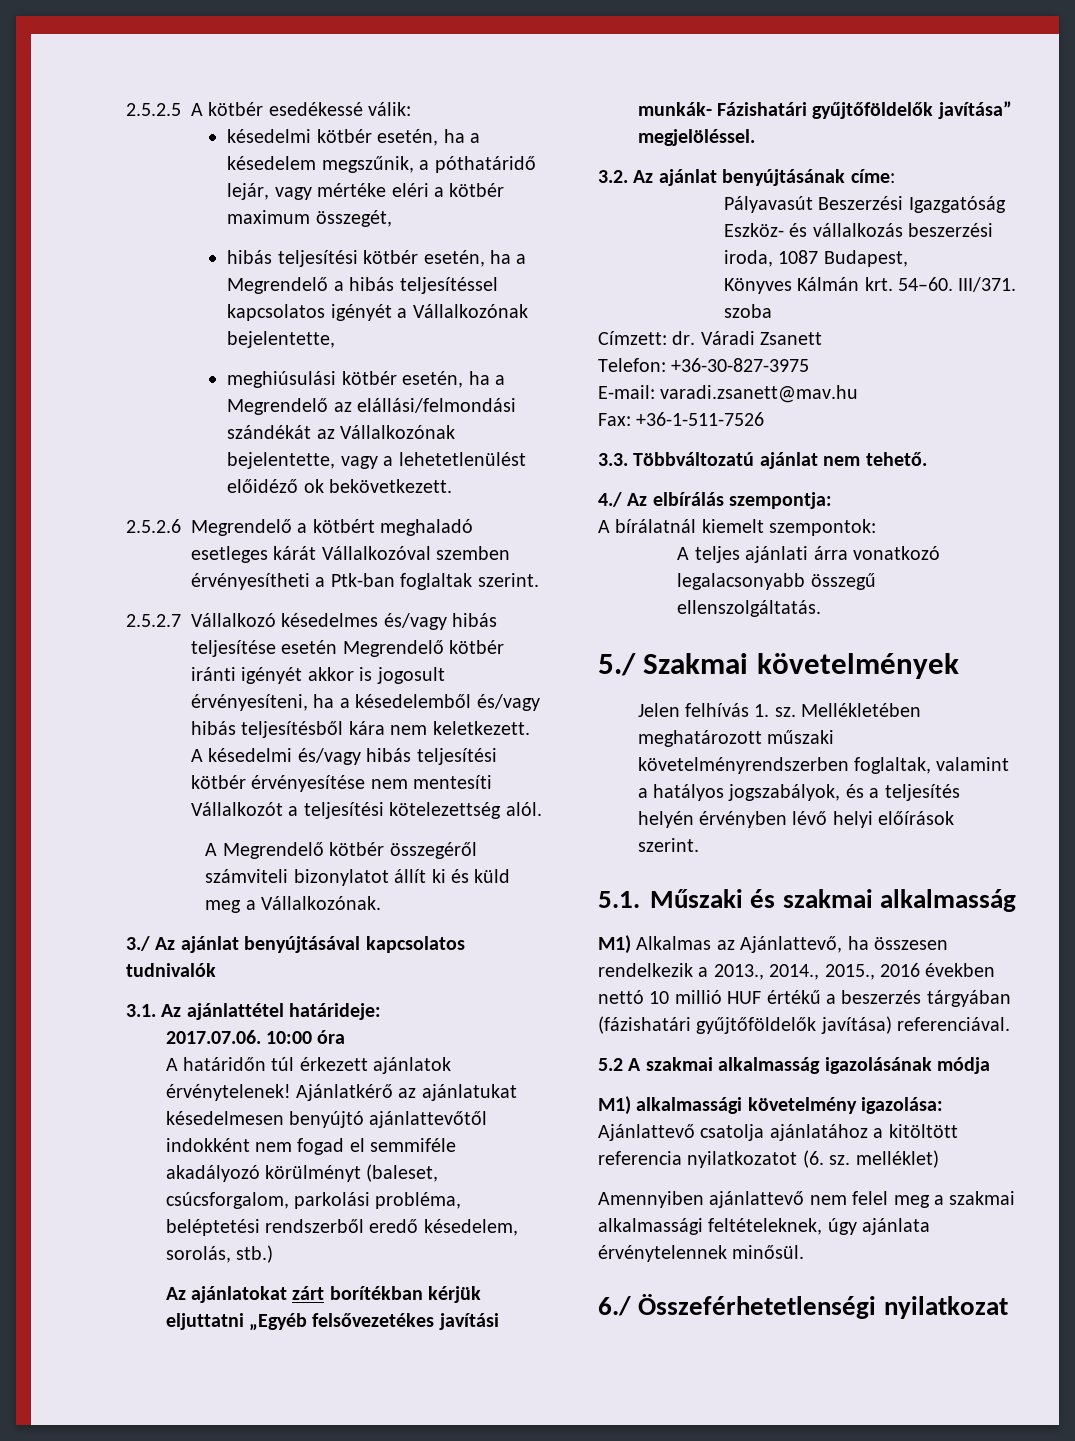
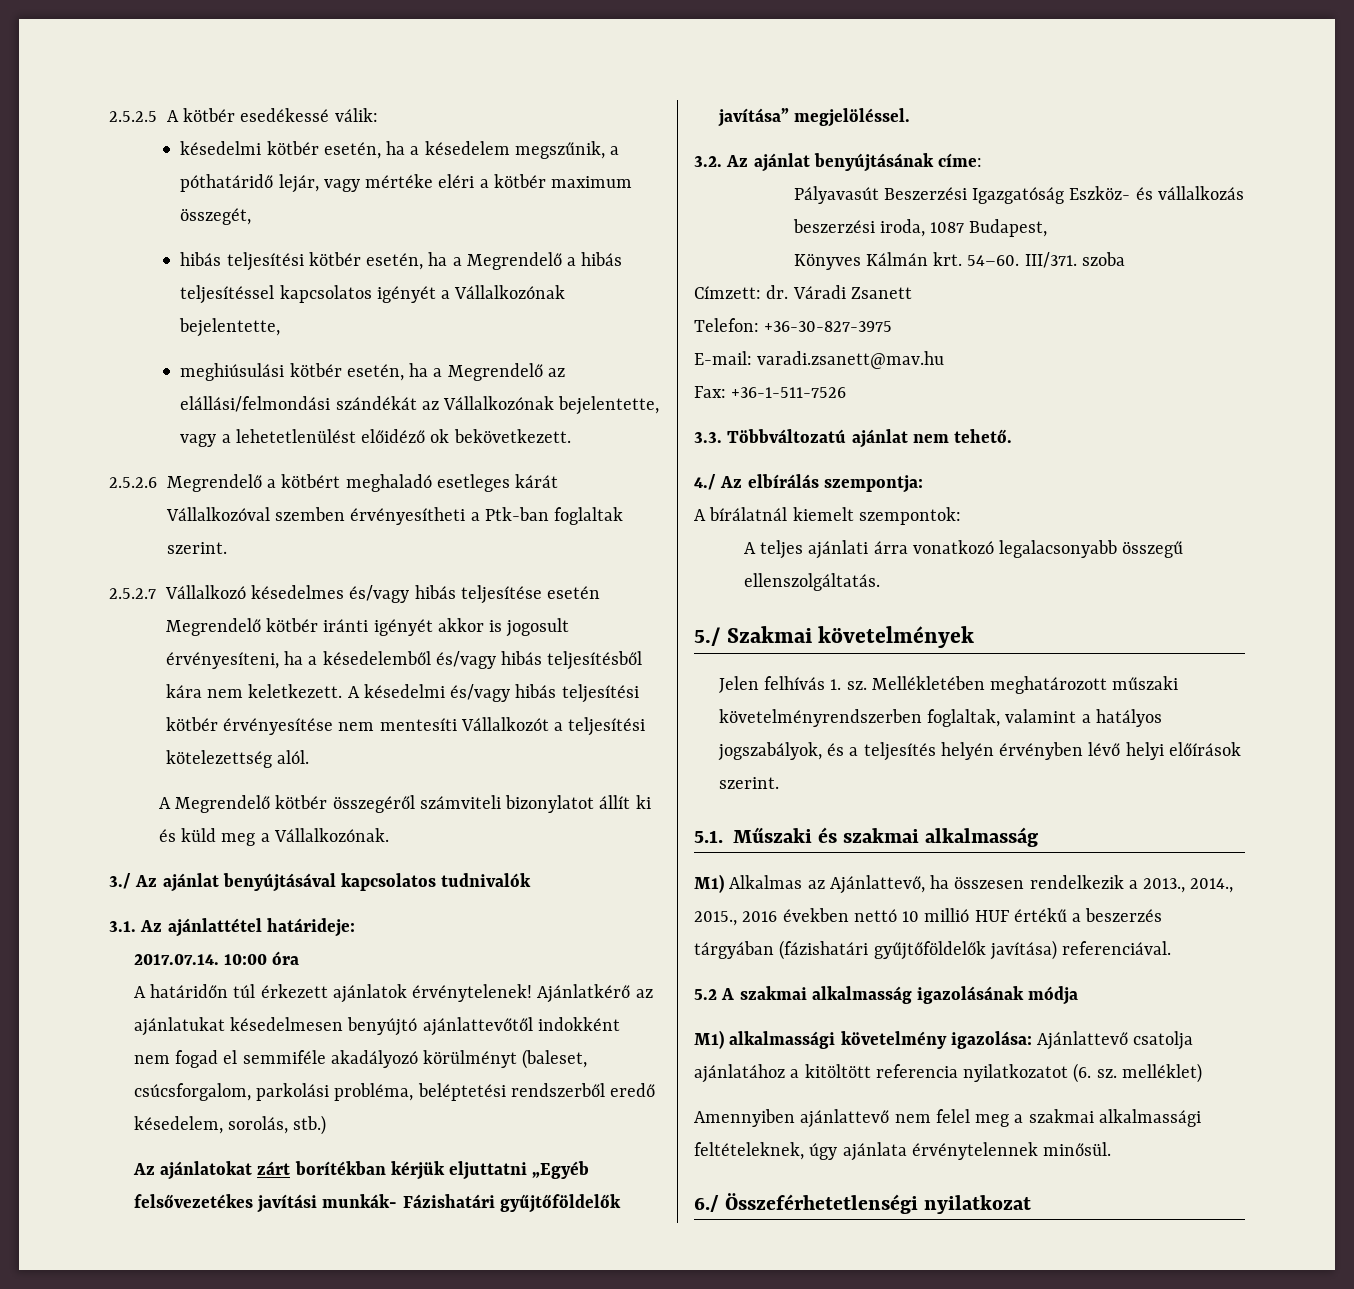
- 2017.07.06. 10:00 óra
+ 2017.07.14. 10:00 óra

